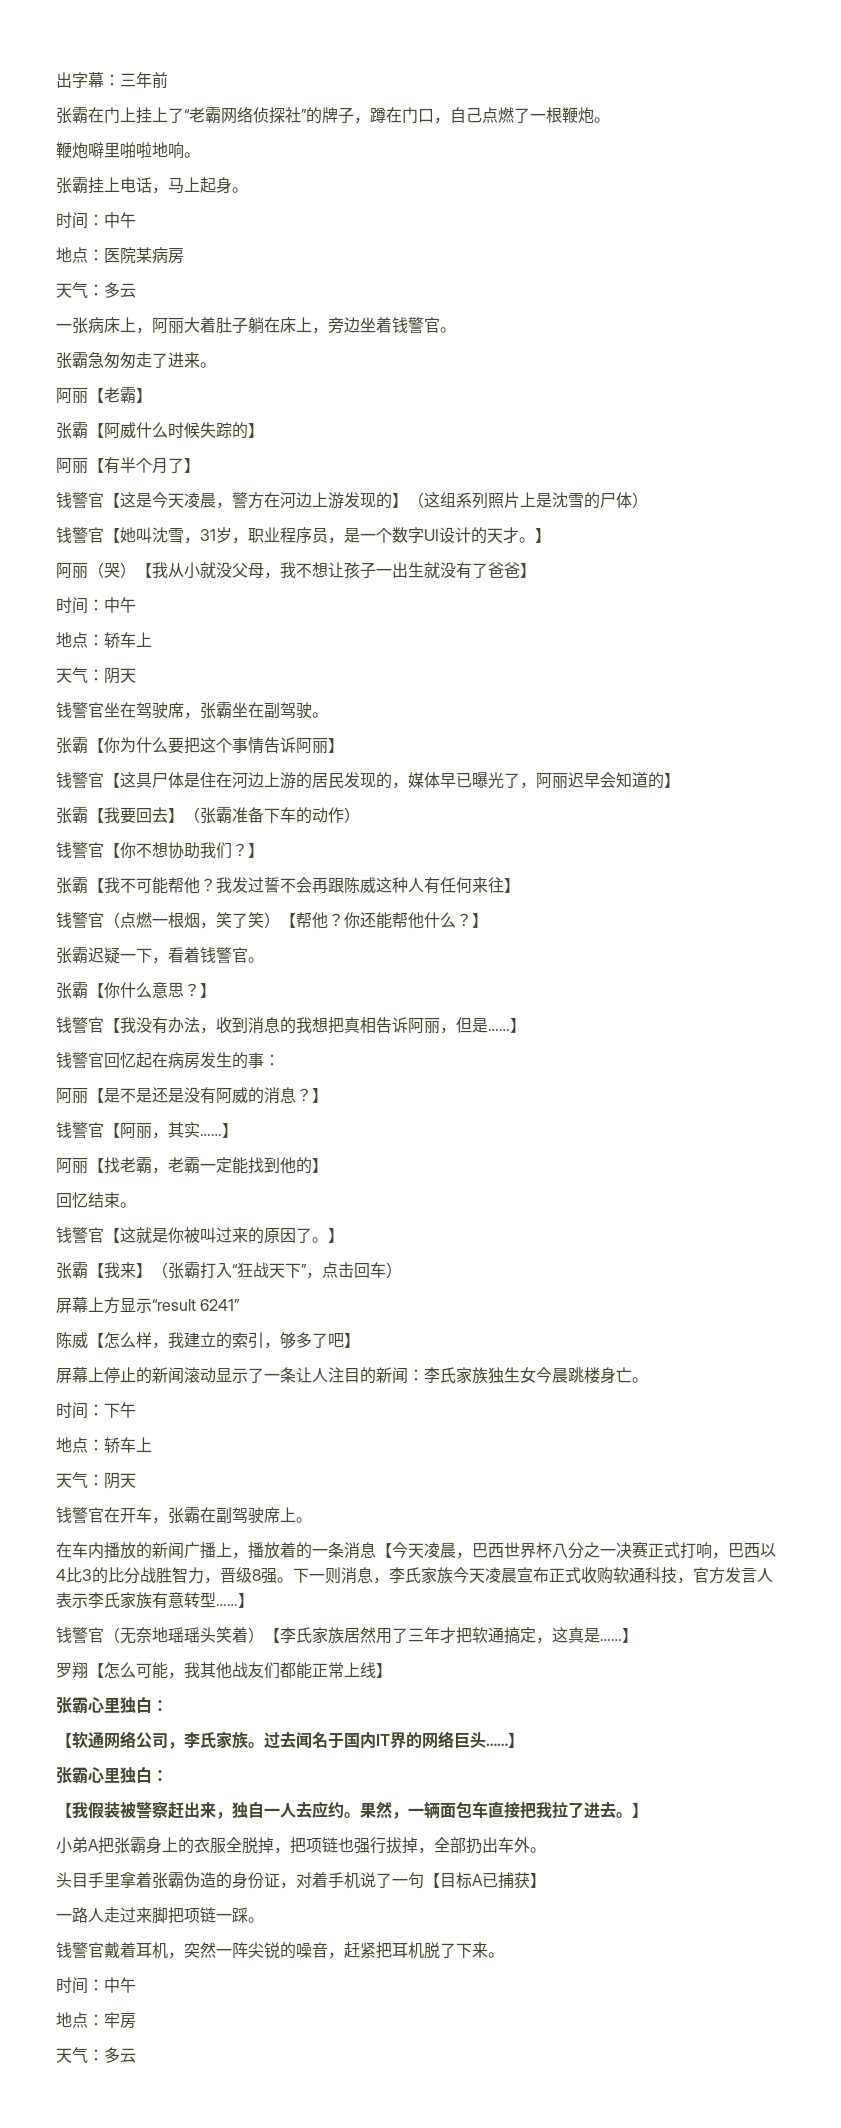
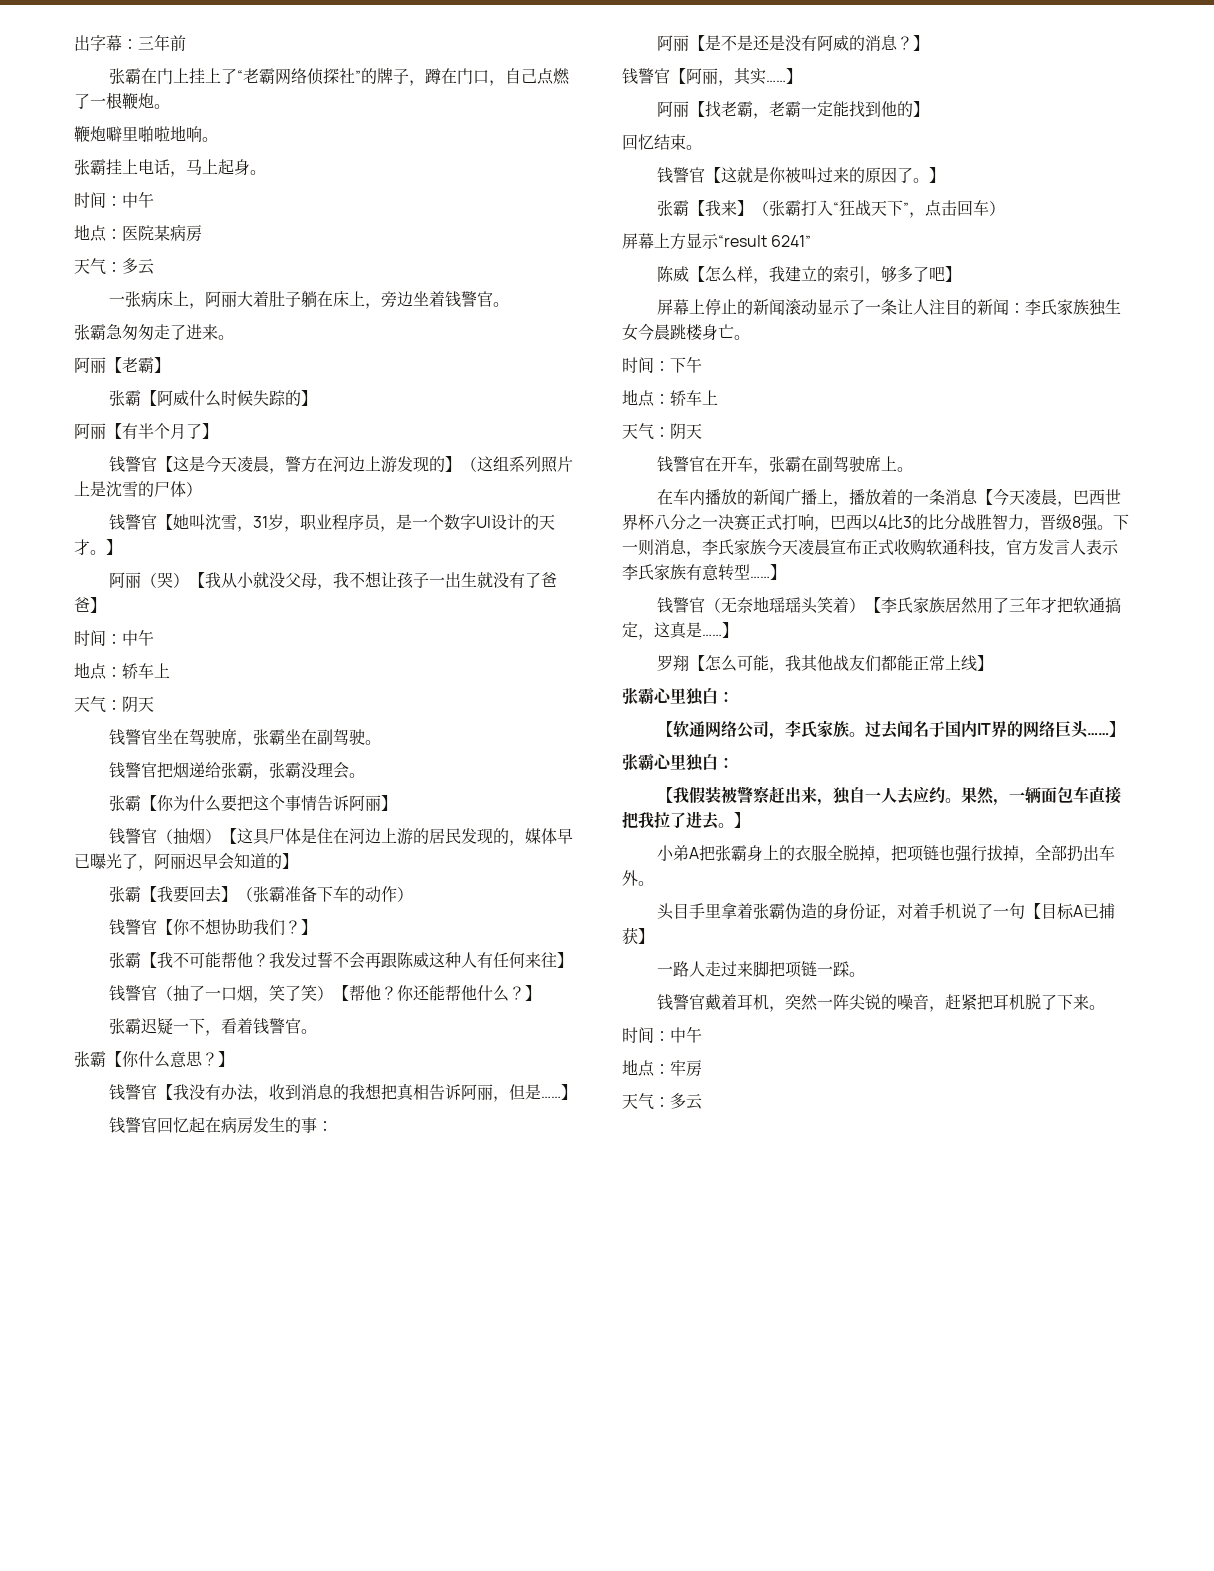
+ 钱警官把烟递给张霸，张霸没理会。
- 钱警官【这具尸体是住在河边上游的居民发现的，媒体早已曝光了，阿丽迟早会知道的】
+ 钱警官（抽烟）【这具尸体是住在河边上游的居民发现的，媒体早已曝光了，阿丽迟早会知道的】
- 钱警官（点燃一根烟，笑了笑）【帮他？
+ 钱警官（抽了一口烟，笑了笑）【帮他？

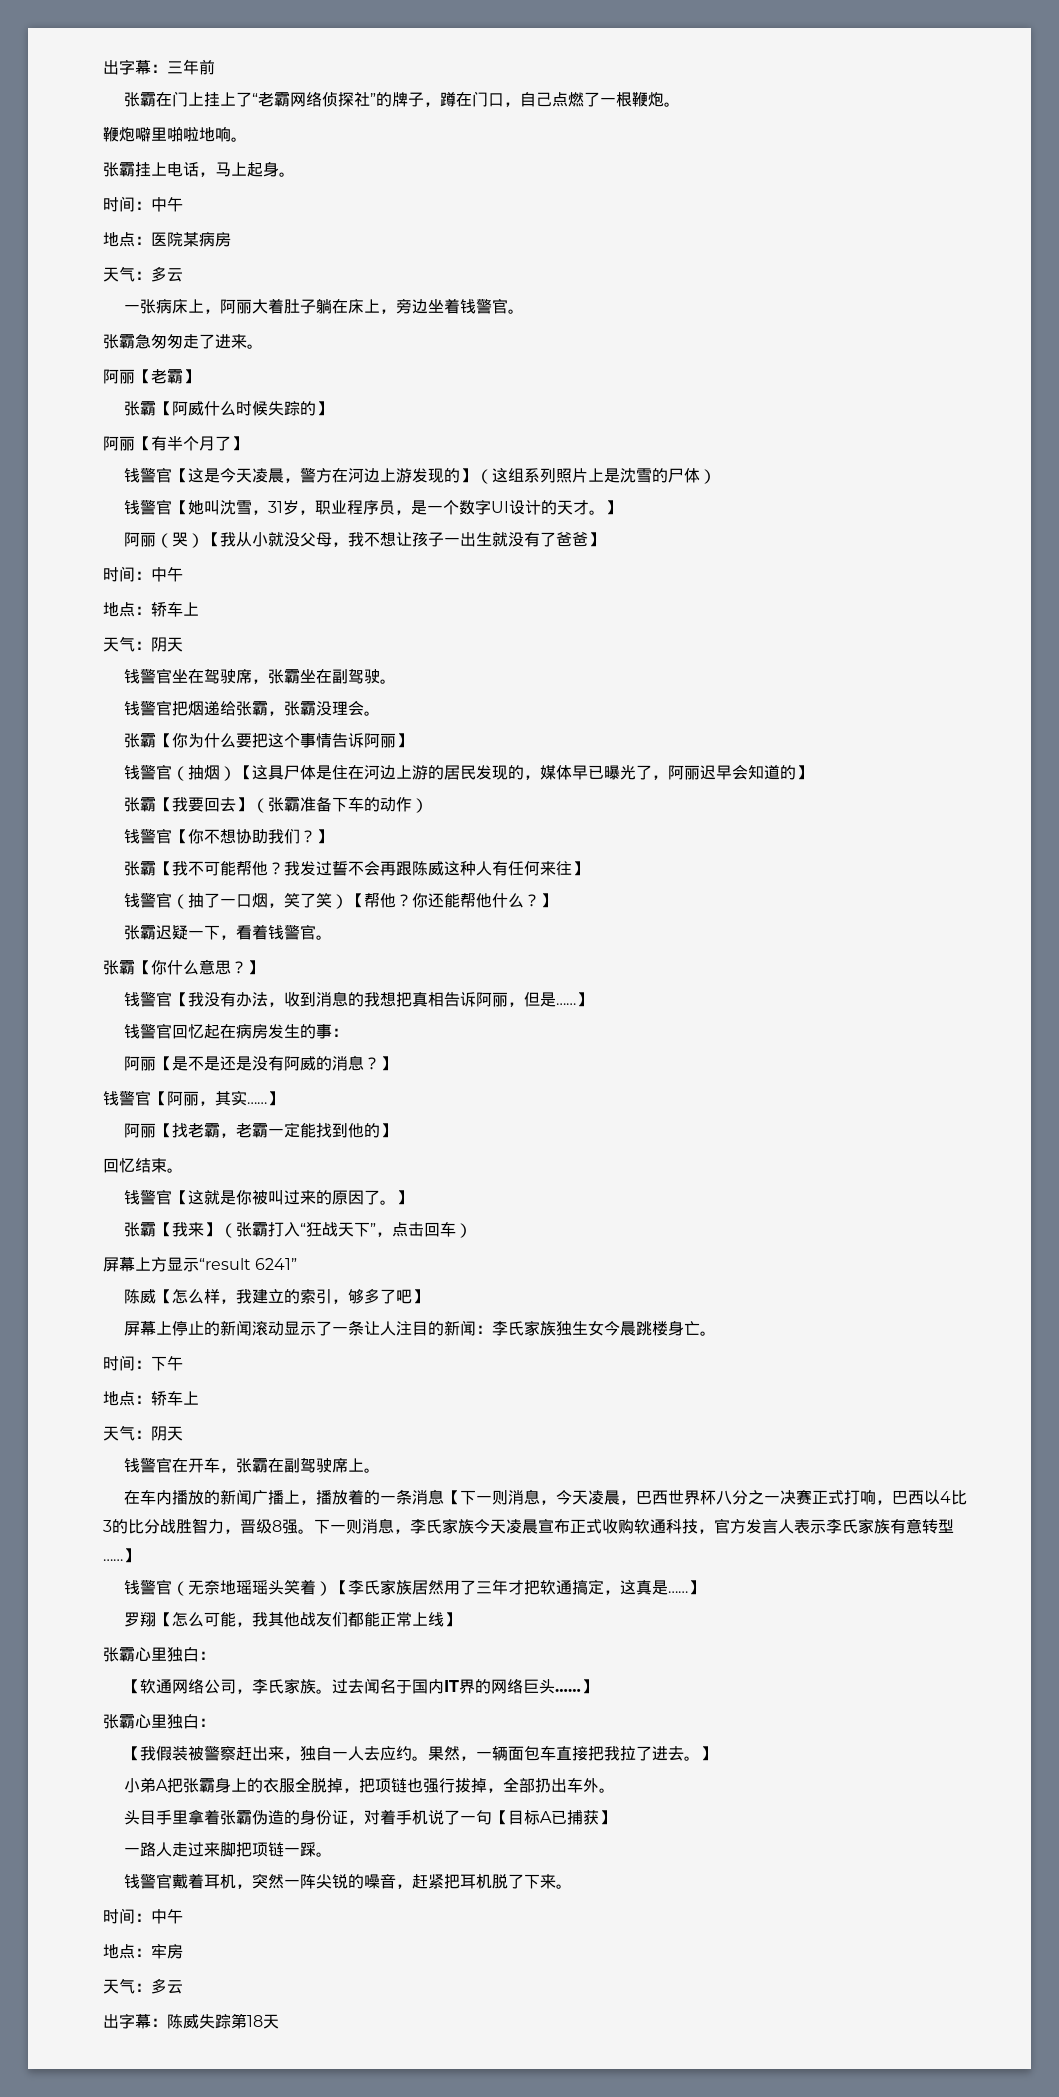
- 在车内播放的新闻广播上，播放着的一条消息【今天凌晨，巴西世界杯八分之一决赛正式打响，巴西以4比3的比分战胜智力，晋级8强。
+ 在车内播放的新闻广播上，播放着的一条消息【下一则消息，今天凌晨，巴西世界杯八分之一决赛正式打响，巴西以4比3的比分战胜智力，晋级8强。
+ 出字幕：陈威失踪第18天

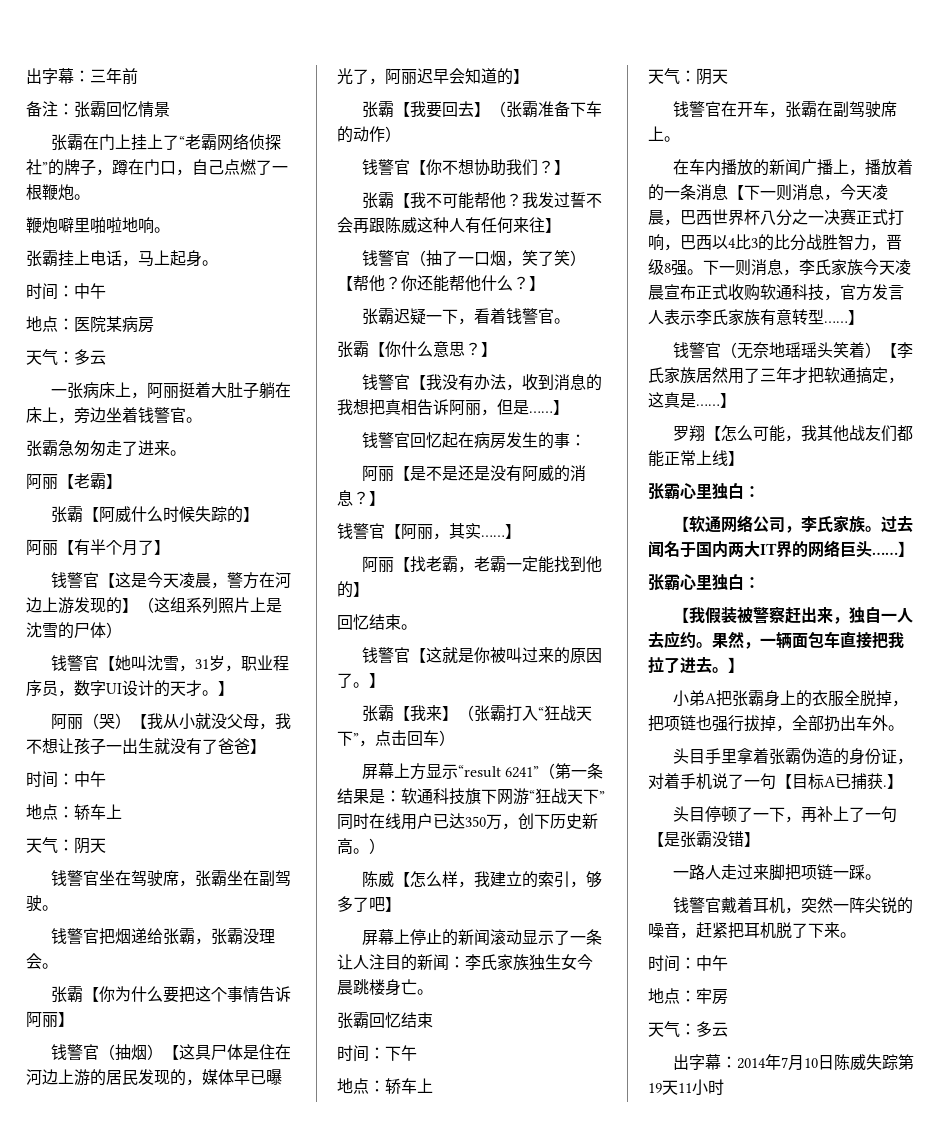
+ 备注：张霸回忆情景
- 一张病床上，阿丽大着肚子躺在床上，旁边坐着钱警官。
+ 一张病床上，阿丽挺着大肚子躺在床上，旁边坐着钱警官。
- 钱警官【她叫沈雪，31岁，职业程序员，是一个数字UI设计的天才。
+ 钱警官【她叫沈雪，31岁，职业程序员，数字UI设计的天才。
- 屏幕上方显示“result 6241”
+ 屏幕上方显示“result 6241”（第一条结果是：软通科技旗下网游“狂战天下”同时在线用户已达350万，创下历史新高。）
+ 张霸回忆结束
- 过去闻名于国内IT界的网络巨头……
+ 过去闻名于国内两大IT界的网络巨头……
- 头目手里拿着张霸伪造的身份证，对着手机说了一句【目标A已捕获】
+ 头目手里拿着张霸伪造的身份证，对着手机说了一句【目标A已捕获.】
+ 头目停顿了一下，再补上了一句【是张霸没错】
- 出字幕：陈威失踪第18天
+ 出字幕：2014年7月10日陈威失踪第19天11小时

